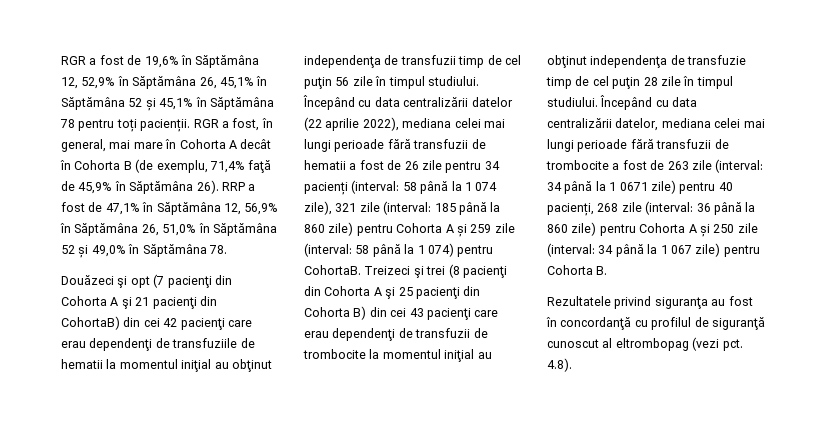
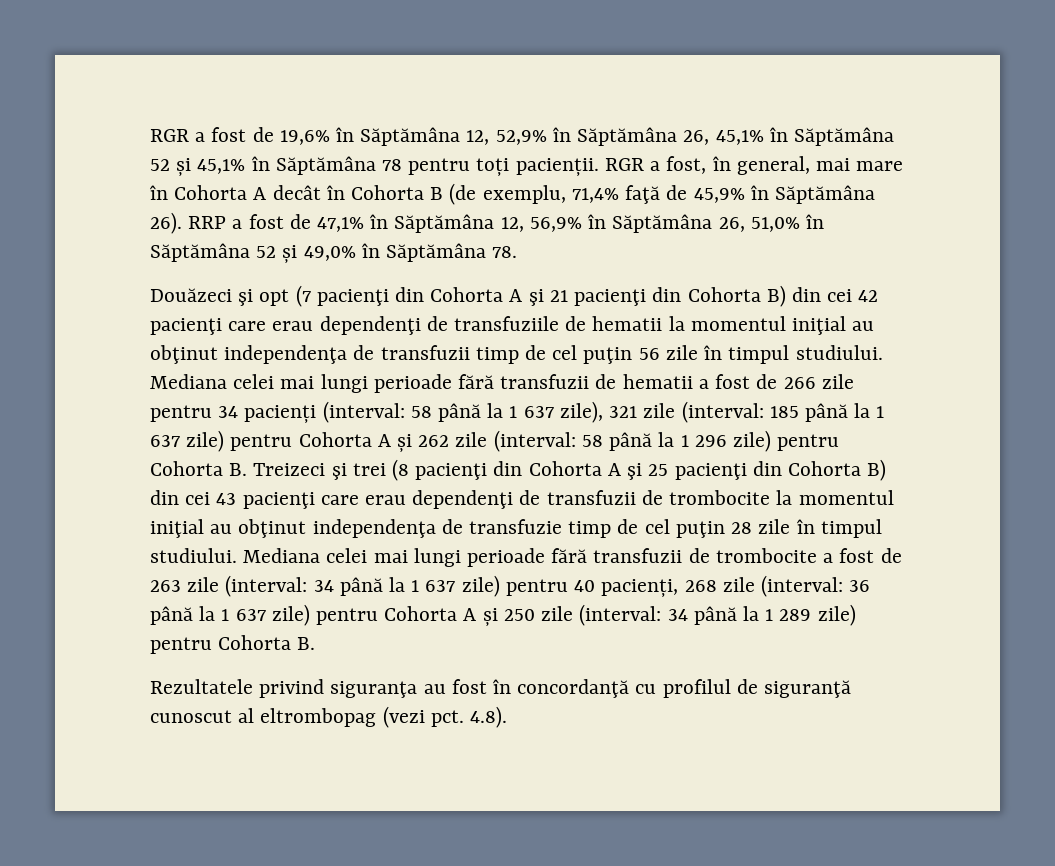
- Douăzeci şi opt (7 pacienţi din Cohorta A şi 21 pacienţi din CohortaB) din cei 42 pacienţi care erau dependenţi de transfuziile de hematii la momentul iniţial au obţinut independenţa de transfuzii timp de cel puţin 56 zile în timpul studiului.
+ Douăzeci şi opt (7 pacienţi din Cohorta A şi 21 pacienţi din Cohorta B) din cei 42 pacienţi care erau dependenţi de transfuziile de hematii la momentul iniţial au obţinut independenţa de transfuzii timp de cel puţin 56 zile în timpul studiului.
- Începând cu data centralizării datelor (22 aprilie 2022), mediana celei mai lungi perioade fără transfuzii de hematii a fost de 26 zile pentru 34 pacienți (interval:
+ Mediana celei mai lungi perioade fără transfuzii de hematii a fost de 266 zile pentru 34 pacienți (interval:
- 58 până la 1 074 zile), 321 zile (interval:
+ 58 până la 1 637 zile), 321 zile (interval:
- 185 până la 860 zile) pentru Cohorta A și 259 zile (interval:
+ 185 până la 1 637 zile) pentru Cohorta A și 262 zile (interval:
- 58 până la 1 074) pentru CohortaB. Treizeci şi trei (8 pacienţi din Cohorta A şi 25 pacienţi din Cohorta B) din cei 43 pacienţi care erau dependenţi de transfuzii de trombocite la momentul iniţial au obţinut independenţa de transfuzie timp de cel puţin 28 zile în timpul studiului.
+ 58 până la 1 296 zile) pentru Cohorta B. Treizeci şi trei (8 pacienţi din Cohorta A şi 25 pacienţi din Cohorta B) din cei 43 pacienţi care erau dependenţi de transfuzii de trombocite la momentul iniţial au obţinut independenţa de transfuzie timp de cel puţin 28 zile în timpul studiului.
- Începând cu data centralizării datelor, mediana celei mai lungi perioade fără transfuzii de trombocite a fost de 263 zile (interval: 34 până la 1 0671 zile) pentru 40 pacienți, 268 zile (interval: 36 până la 860 zile) pentru Cohorta A și 250 zile (interval: 34 până la 1 067 zile) pentru Cohorta B.
+ Mediana celei mai lungi perioade fără transfuzii de trombocite a fost de 263 zile (interval: 34 până la 1 637 zile) pentru 40 pacienți, 268 zile (interval: 36 până la 1 637 zile) pentru Cohorta A și 250 zile (interval: 34 până la 1 289 zile) pentru Cohorta B.

